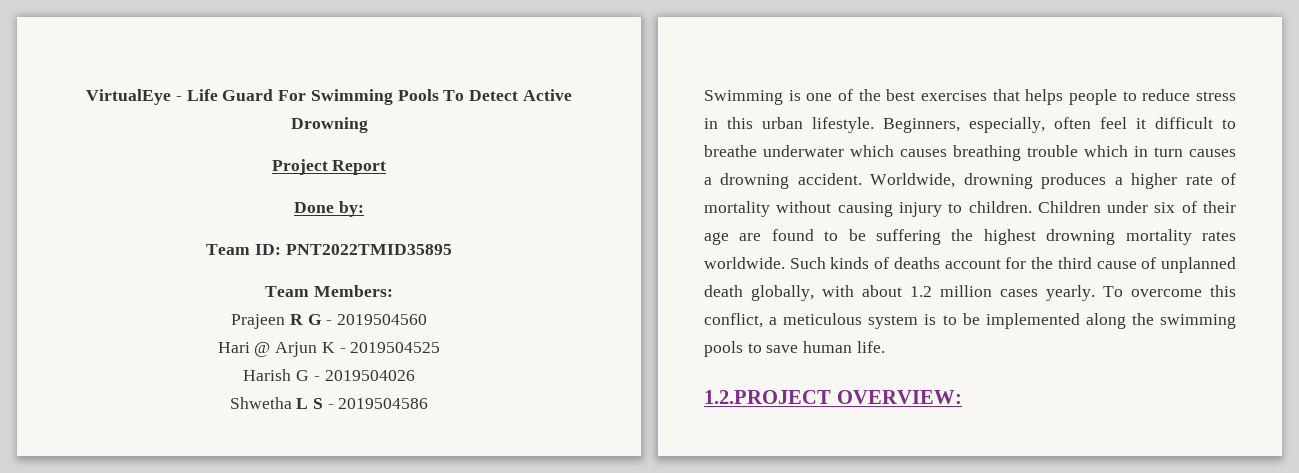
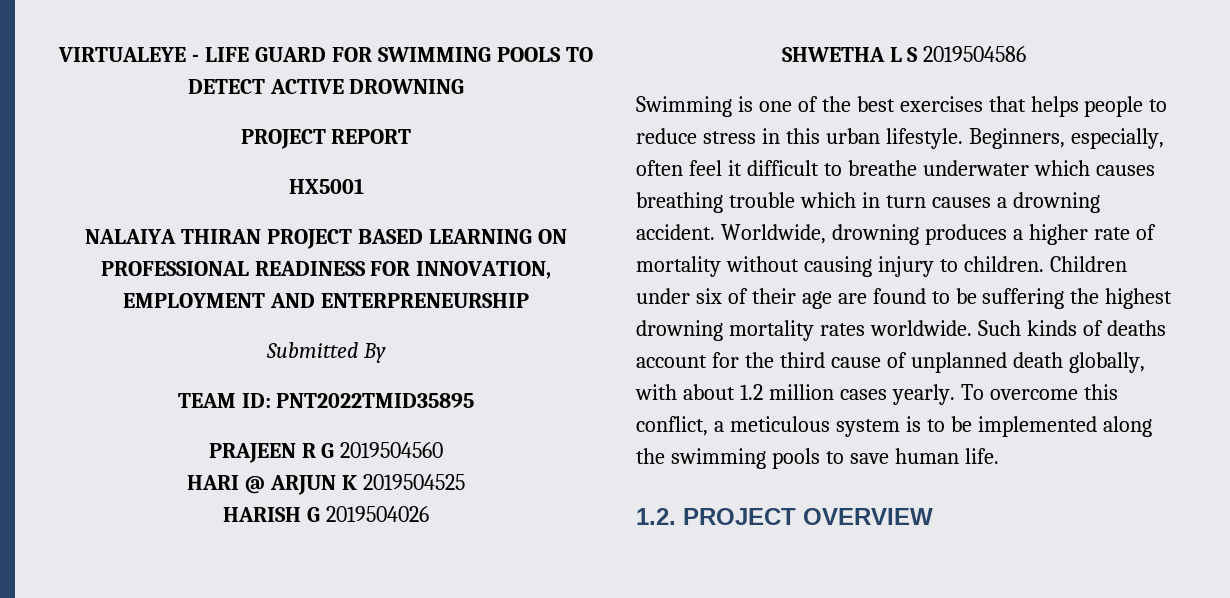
- VirtualEye - Life Guard For Swimming Pools To Detect Active Drowning
- Project Report
- Done by:
- Team ID: PNT2022TMID35895
+ VIRTUALEYE - LIFE GUARD FOR SWIMMING POOLS TO DETECT ACTIVE DROWNING
+ PROJECT REPORT
+ HX5001
+ NALAIYA THIRAN PROJECT BASED LEARNING ON PROFESSIONAL READINESS FOR INNOVATION, EMPLOYMENT AND ENTERPRENEURSHIP
+ Submitted By
+ TEAM ID: PNT2022TMID35895
- Team Members:
- Prajeen R G - 2019504560
+ PRAJEEN R G 2019504560
- Hari @ Arjun K - 2019504525
- Harish G - 2019504026
+ HARI @ ARJUN K 2019504525
+ HARISH G 2019504026
- Shwetha L S - 2019504586
+ SHWETHA L S 2019504586
- 1.2.PROJECT OVERVIEW:
+ 1.2. PROJECT OVERVIEW

